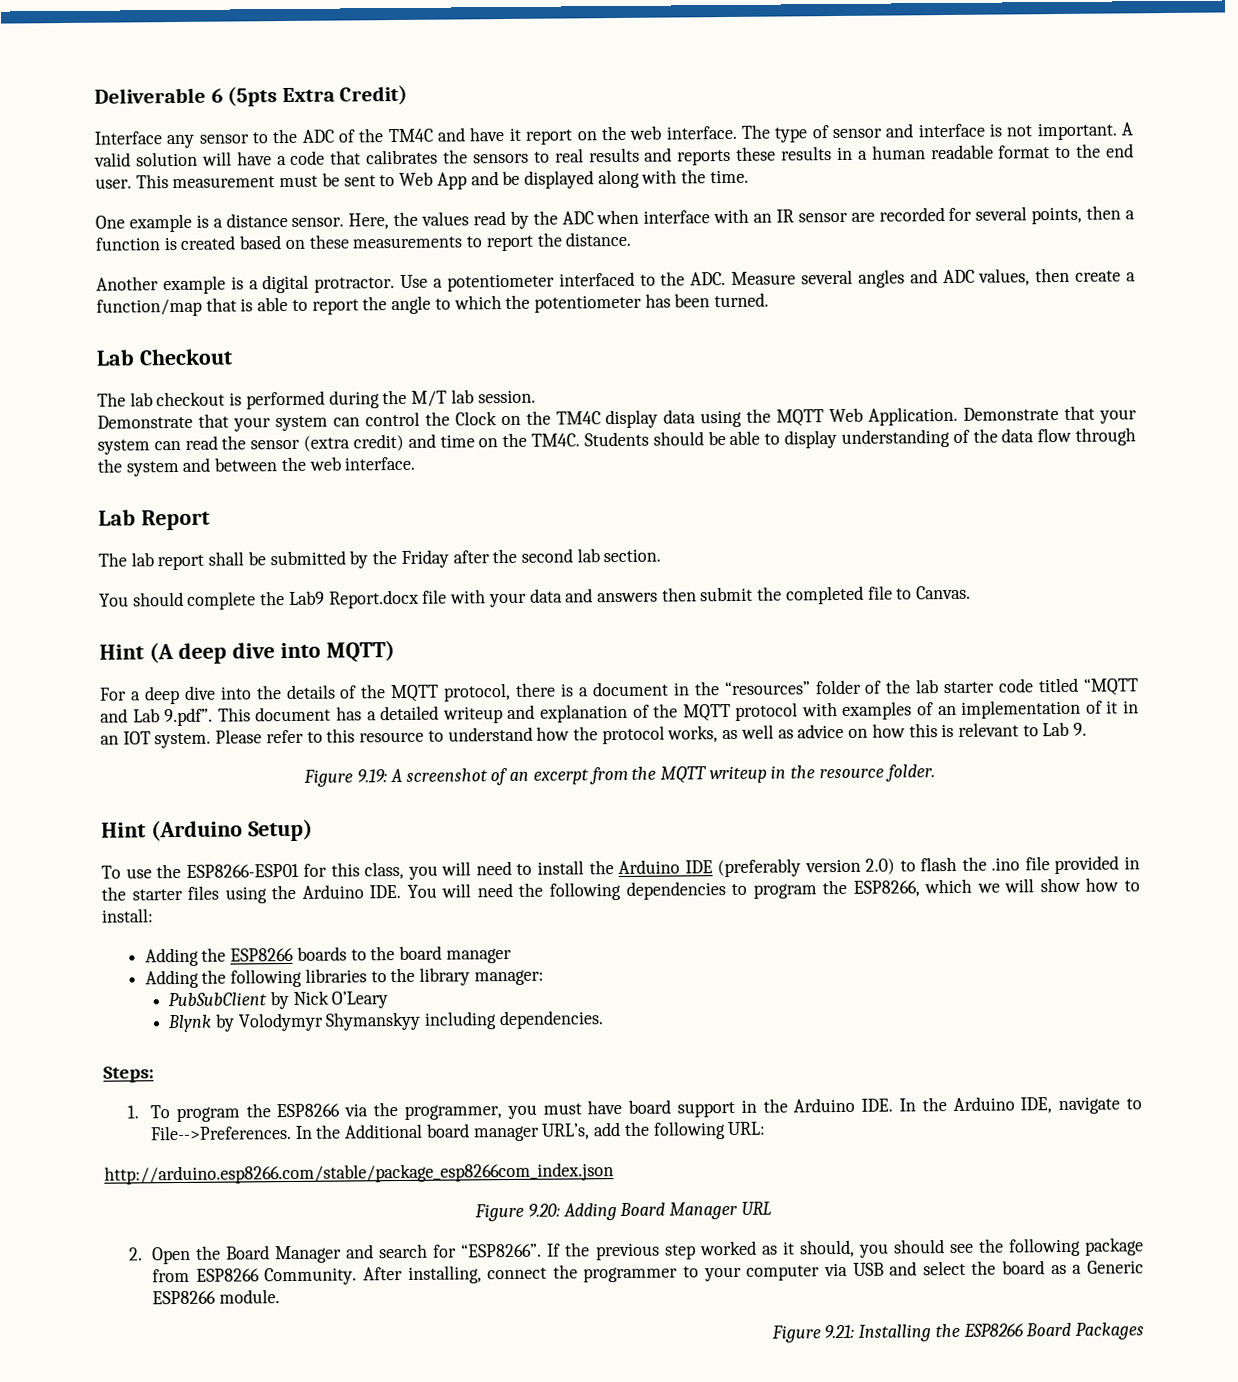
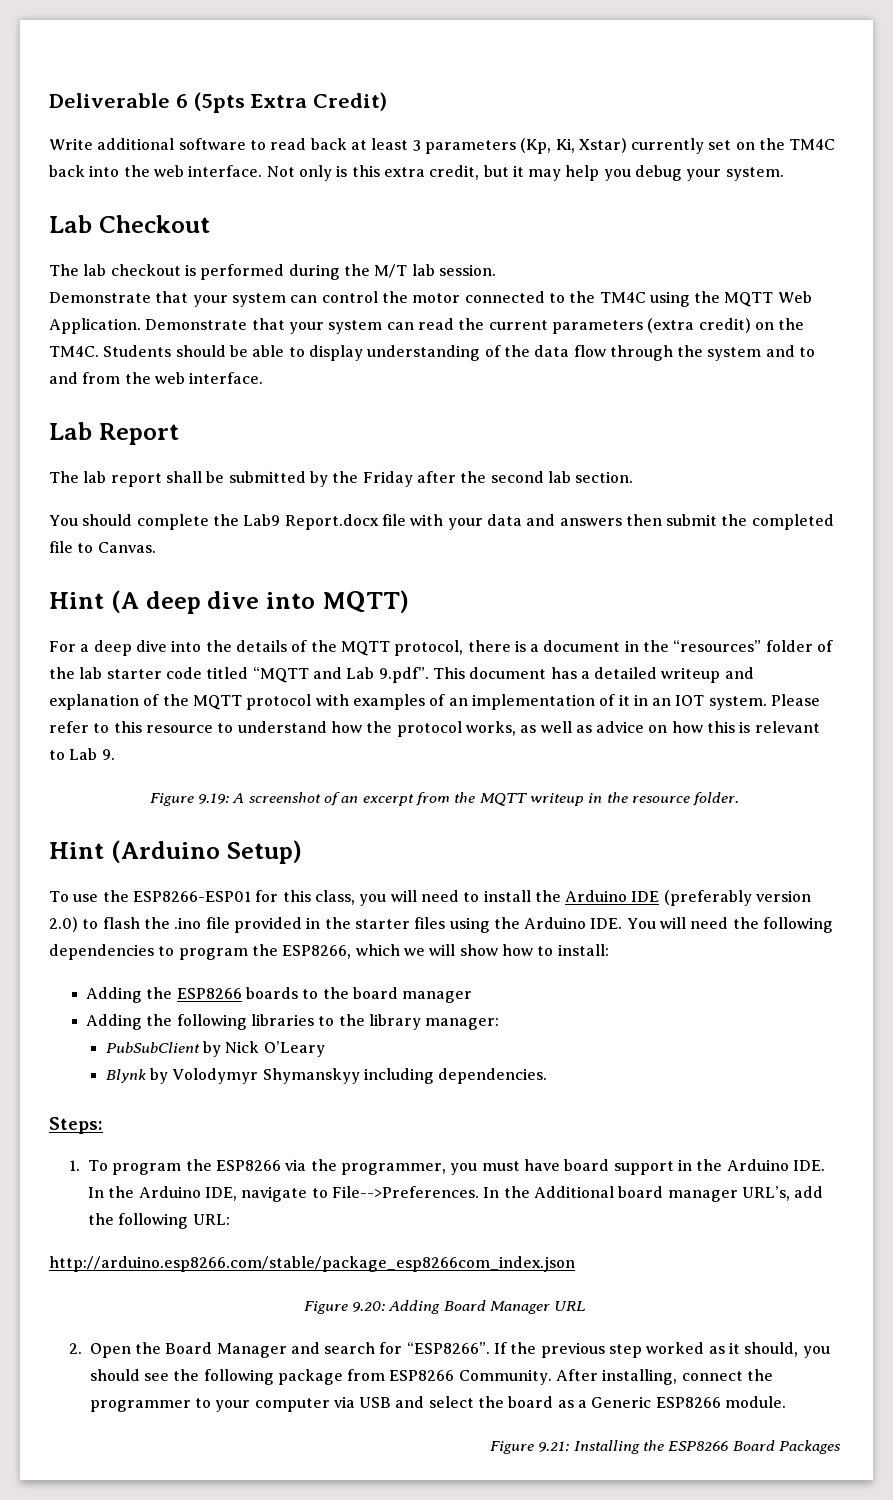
- Interface any sensor to the ADC of the TM4C and have it report on the web interface. The type of sensor and interface is not important. A valid solution will have a code that calibrates the sensors to real results and reports these results in a human readable format to the end user. This measurement must be sent to Web App and be displayed along with the time.
- One example is a distance sensor. Here, the values read by the ADC when interface with an IR sensor are recorded for several points, then a function is created based on these measurements to report the distance.
- Another example is a digital protractor. Use a potentiometer interfaced to the ADC. Measure several angles and ADC values, then create a function/map that is able to report the angle to which the potentiometer has been turned.
+ Write additional software to read back at least 3 parameters (Kp, Ki, Xstar) currently set on the TM4C back into the web interface. Not only is this extra credit, but it may help you debug your system.
- Demonstrate that your system can control the Clock on the TM4C display data using the MQTT Web Application.
+ Demonstrate that your system can control the motor connected to the TM4C using the MQTT Web Application.
- Demonstrate that your system can read the sensor (extra credit) and time on the TM4C.
+ Demonstrate that your system can read the current parameters (extra credit) on the TM4C.
- Students should be able to display understanding of the data flow through the system and between the web interface.
+ Students should be able to display understanding of the data flow through the system and to and from the web interface.

